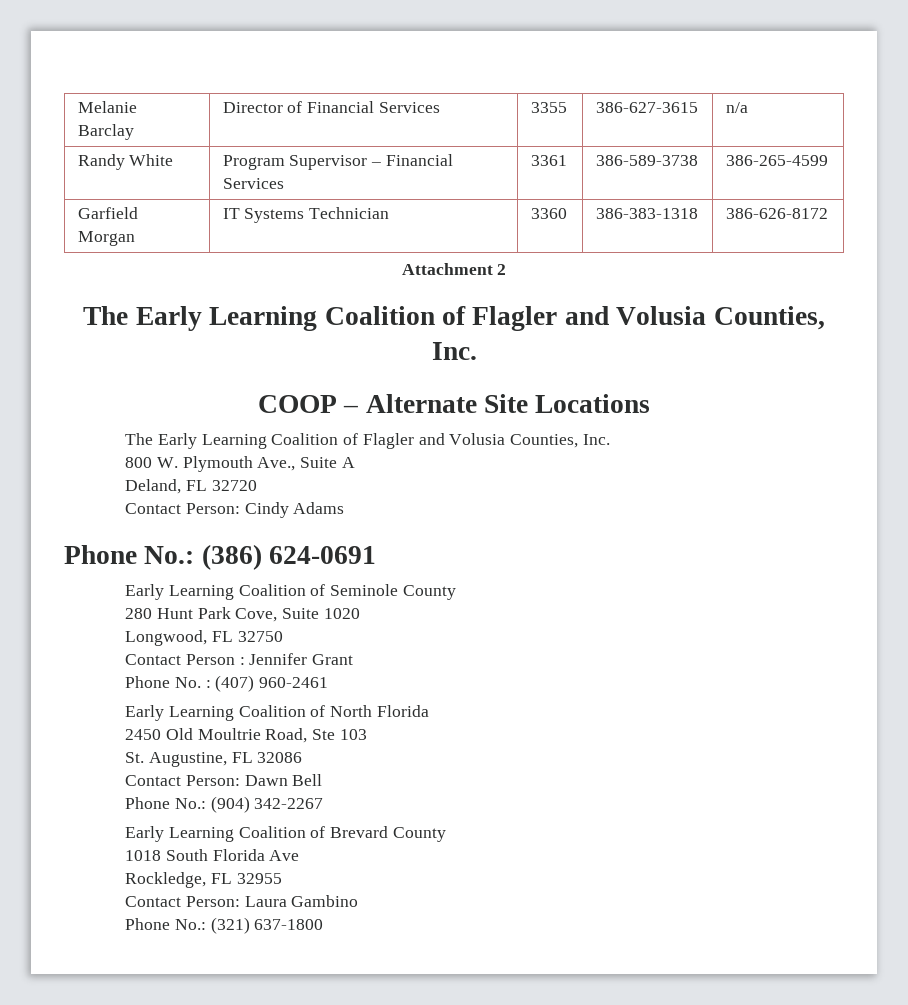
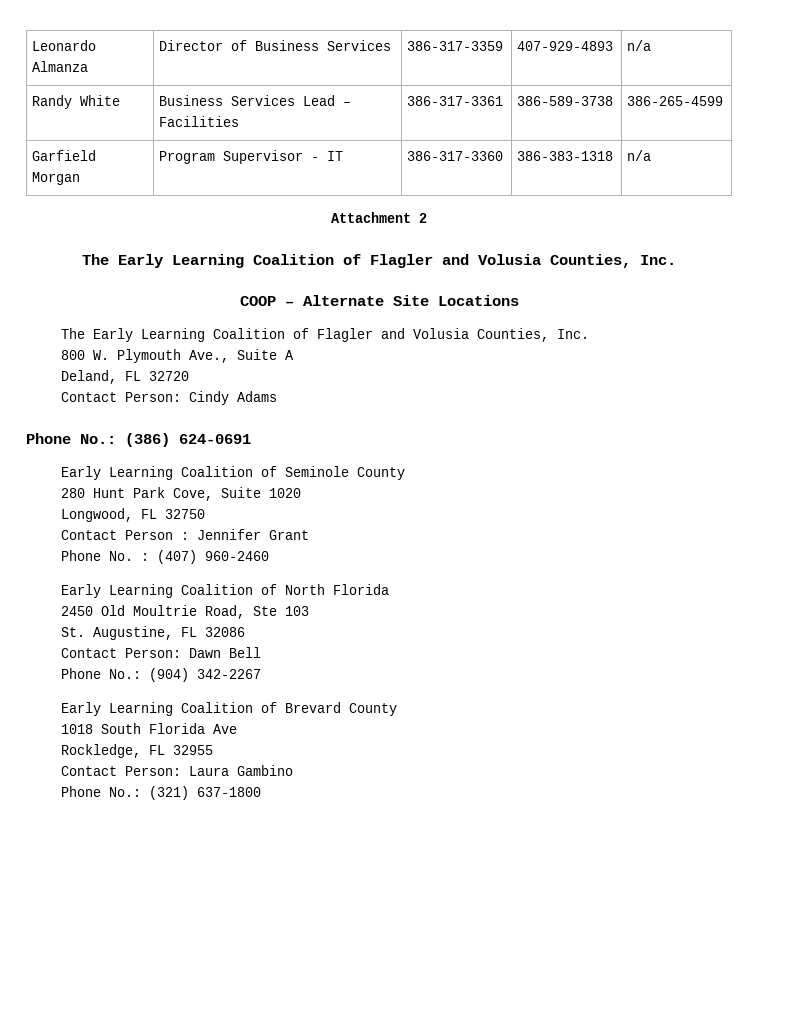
- Melanie Barclay | Director of Financial Services | 3355 | 386-627-3615 | n/a
+ Leonardo Almanza | Director of Business Services | 386-317-3359 | 407-929-4893 | n/a
- Randy White | Program Supervisor – Financial Services | 3361 | 386-589-3738 | 386-265-4599
+ Randy White | Business Services Lead – Facilities | 386-317-3361 | 386-589-3738 | 386-265-4599
- Garfield Morgan | IT Systems Technician | 3360 | 386-383-1318 | 386-626-8172
+ Garfield Morgan | Program Supervisor - IT | 386-317-3360 | 386-383-1318 | n/a
- Phone No. : (407) 960-2461
+ Phone No. : (407) 960-2460

